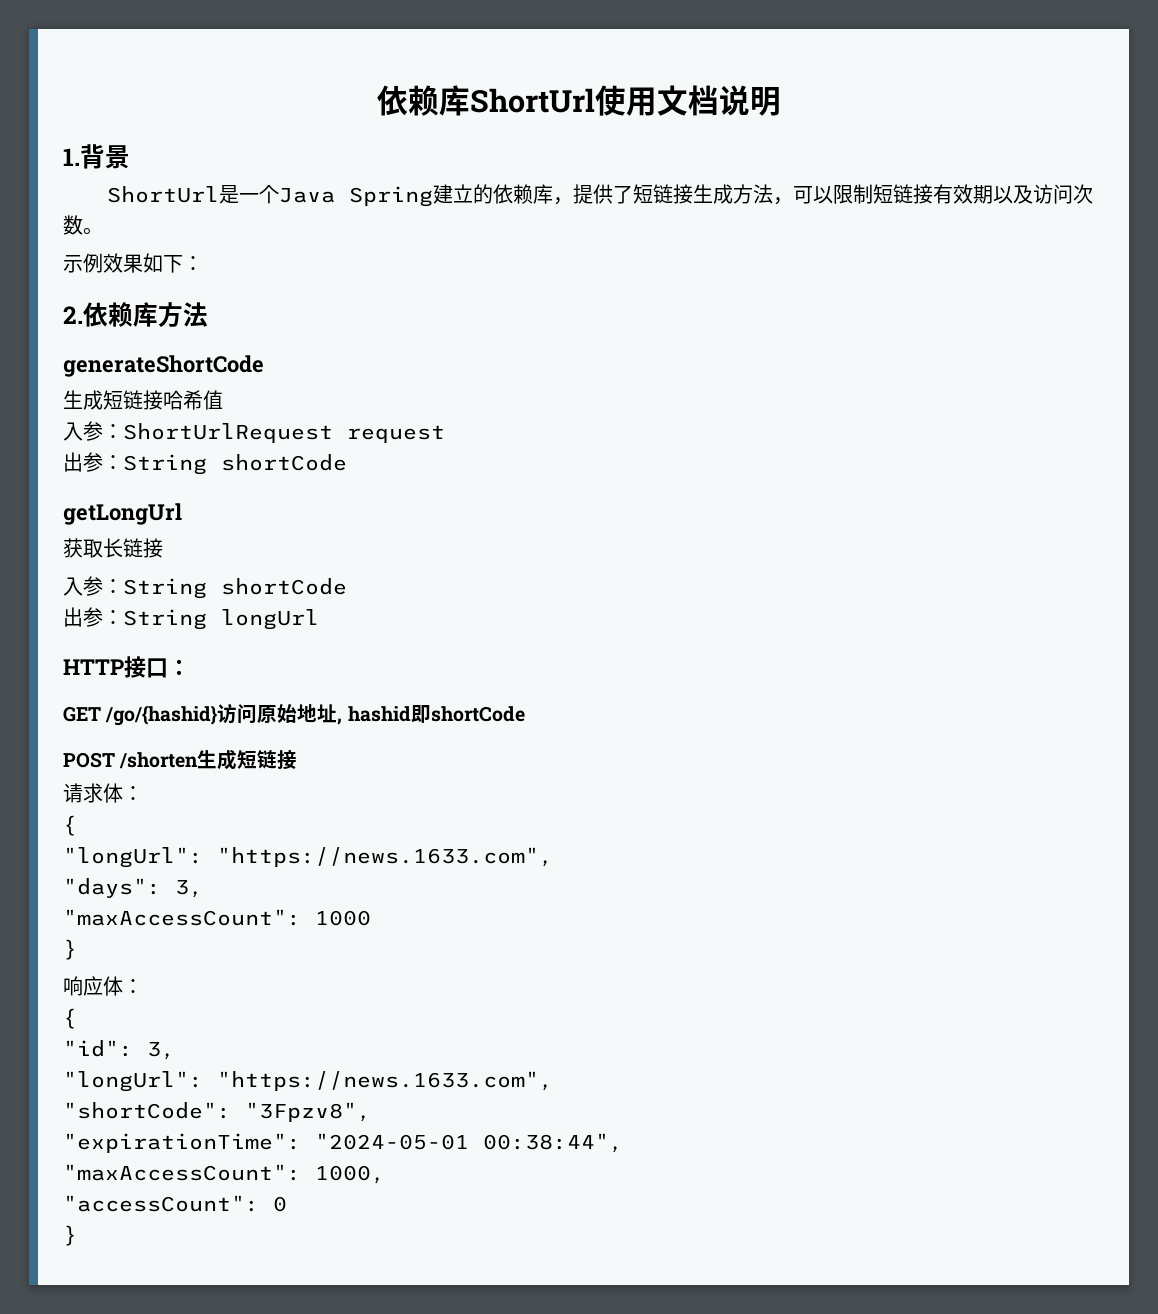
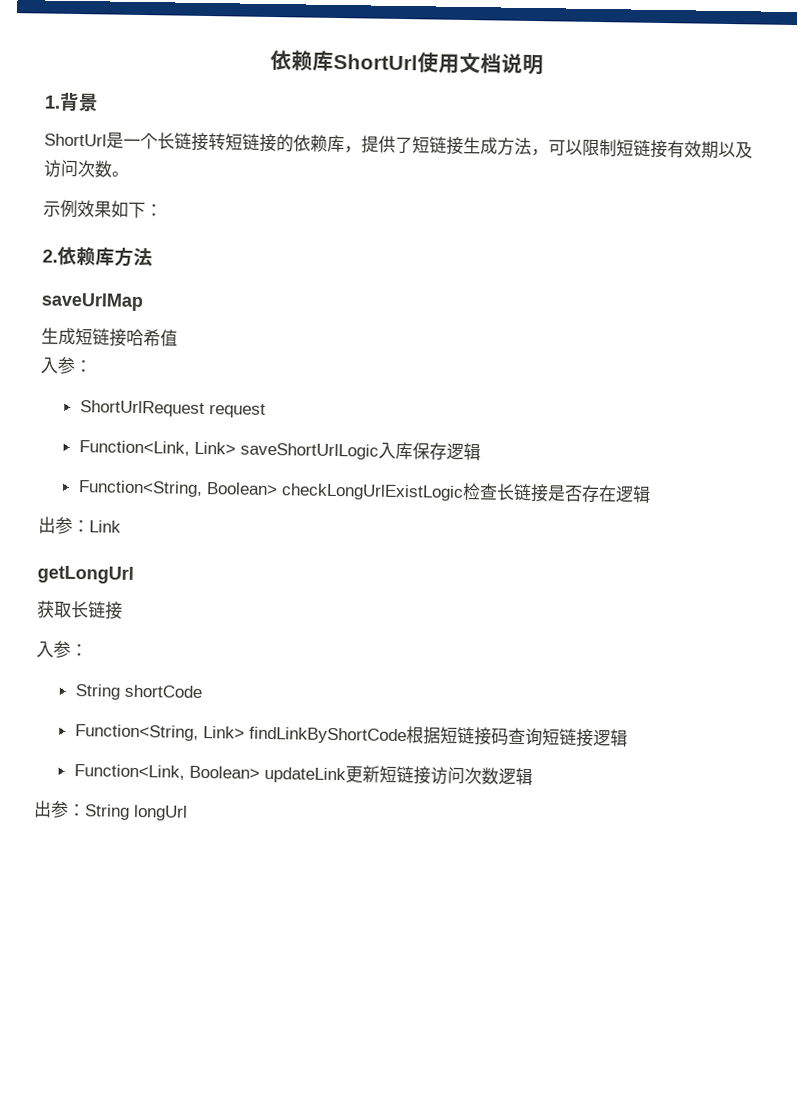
- ShortUrl是一个Java Spring建立的依赖库，提供了短链接生成方法，可以限制短链接有效期以及访问次数。
+ ShortUrl是一个长链接转短链接的依赖库，提供了短链接生成方法，可以限制短链接有效期以及访问次数。
- generateShortCode
+ saveUrlMap
  生成短链接哈希值
- 入参：ShortUrlRequest request
+ 入参：
+ ShortUrlRequest request
- 出参：String shortCode
+ Function<Link, Link> saveShortUrlLogic入库保存逻辑
+ Function<String, Boolean> checkLongUrlExistLogic检查长链接是否存在逻辑
+ 出参：Link
  获取长链接
- 入参：String shortCode
+ 入参：
+ String shortCode
+ Function<String, Link> findLinkByShortCode根据短链接码查询短链接逻辑
+ Function<Link, Boolean> updateLink更新短链接访问次数逻辑
  出参：String longUrl
- HTTP接口：
- GET /go/{hashid}访问原始地址, hashid即shortCode
- POST /shorten生成短链接
- 请求体：
- {
- "longUrl": "https://news.1633.com",
- "days": 3,
- "maxAccessCount": 1000
- }
- 响应体：
- {
- "id": 3,
- "longUrl": "https://news.1633.com",
- "shortCode": "3Fpzv8",
- "expirationTime": "2024-05-01 00:38:44",
- "maxAccessCount": 1000,
- "accessCount": 0
- }

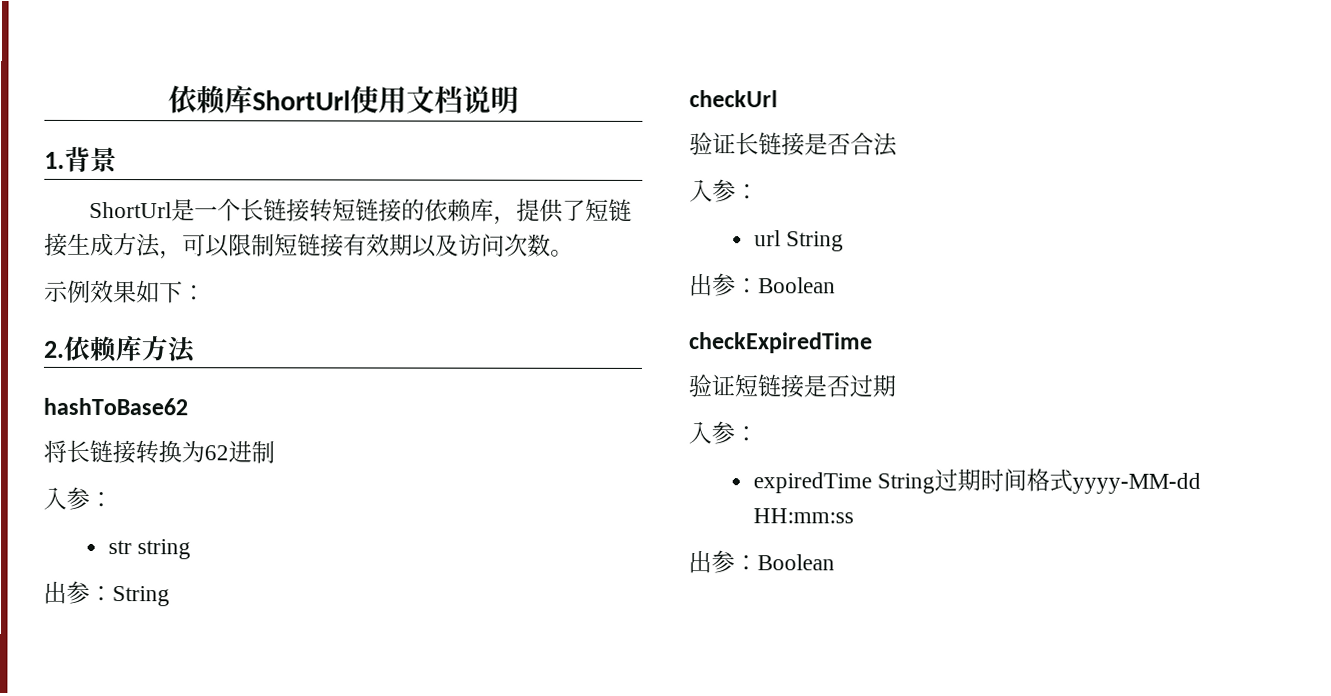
- saveUrlMap
- 生成短链接哈希值
+ hashToBase62
+ 将长链接转换为62进制
  入参：
- ShortUrlRequest request
- Function<Link, Link> saveShortUrlLogic入库保存逻辑
- Function<String, Boolean> checkLongUrlExistLogic检查长链接是否存在逻辑
- 出参：Link
- getLongUrl
- 获取长链接
+ str string
+ 出参：String
+ checkUrl
+ 验证长链接是否合法
  入参：
- String shortCode
- Function<String, Link> findLinkByShortCode根据短链接码查询短链接逻辑
- Function<Link, Boolean> updateLink更新短链接访问次数逻辑
- 出参：String longUrl
+ url String
+ 出参：Boolean
+ checkExpiredTime
+ 验证短链接是否过期
+ 入参：
+ expiredTime String过期时间格式yyyy-MM-dd HH:mm:ss
+ 出参：Boolean

